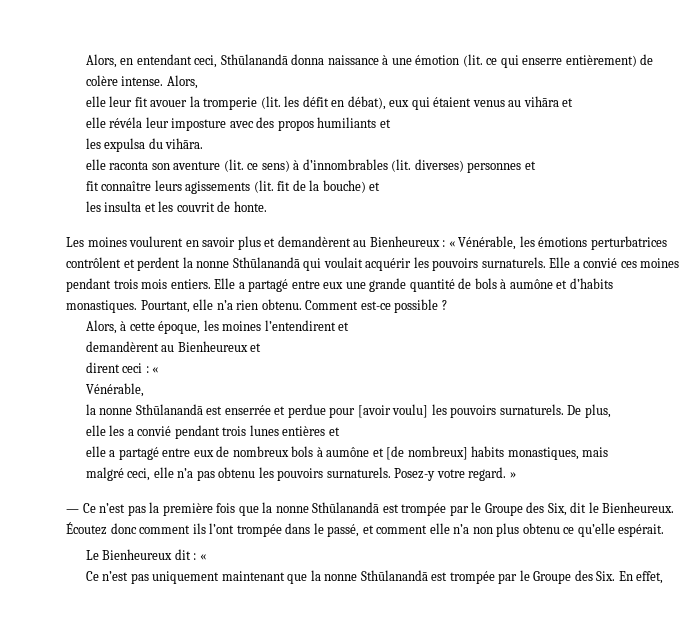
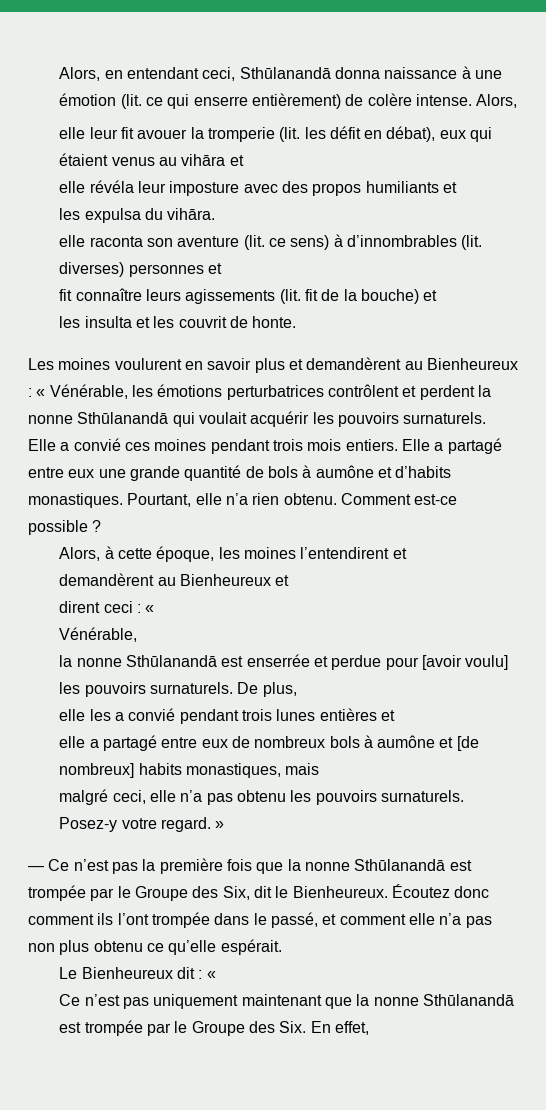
- Écoutez donc comment ils l’ont trompée dans le passé, et comment elle n’a non plus obtenu ce qu’elle espérait.
+ Écoutez donc comment ils l’ont trompée dans le passé, et comment elle n’a pas non plus obtenu ce qu’elle espérait.

